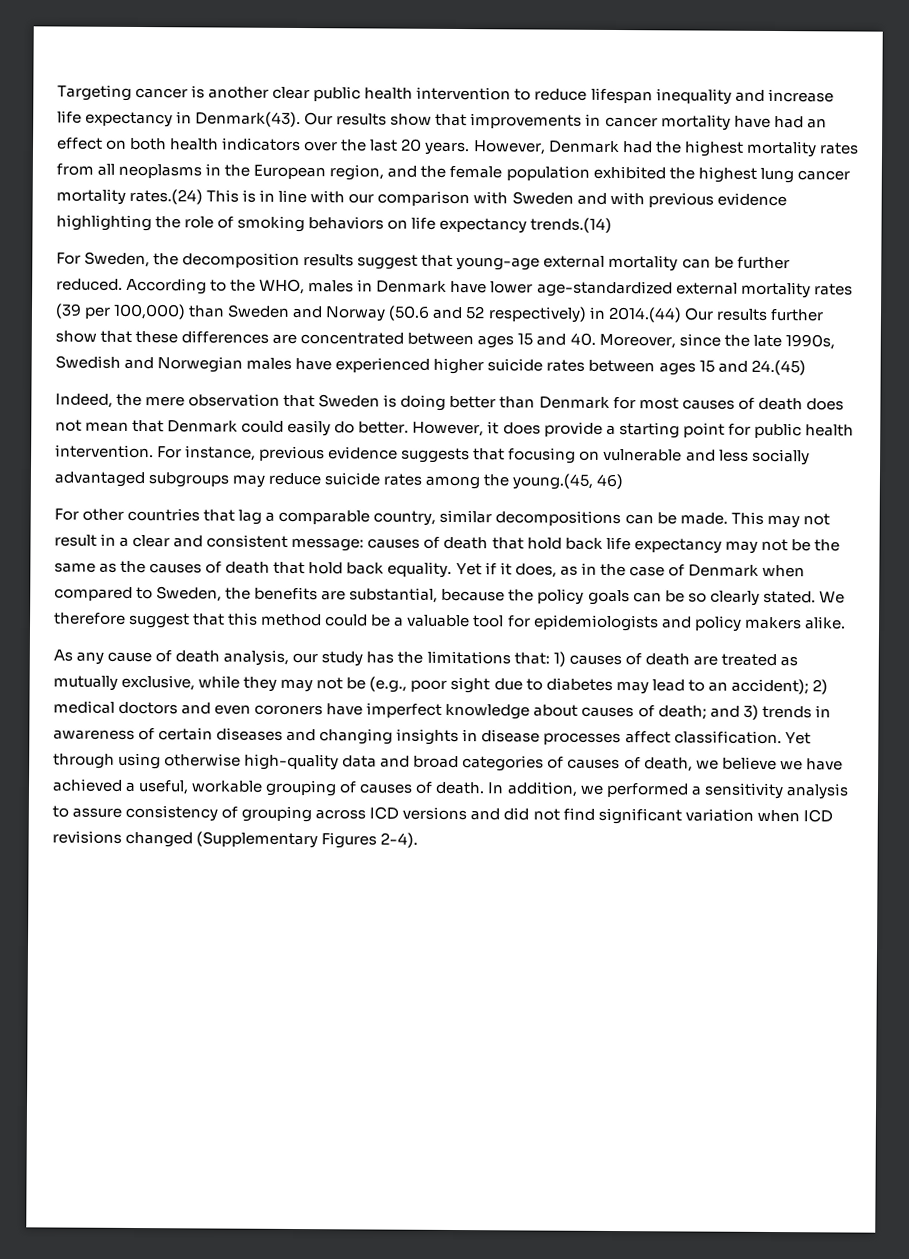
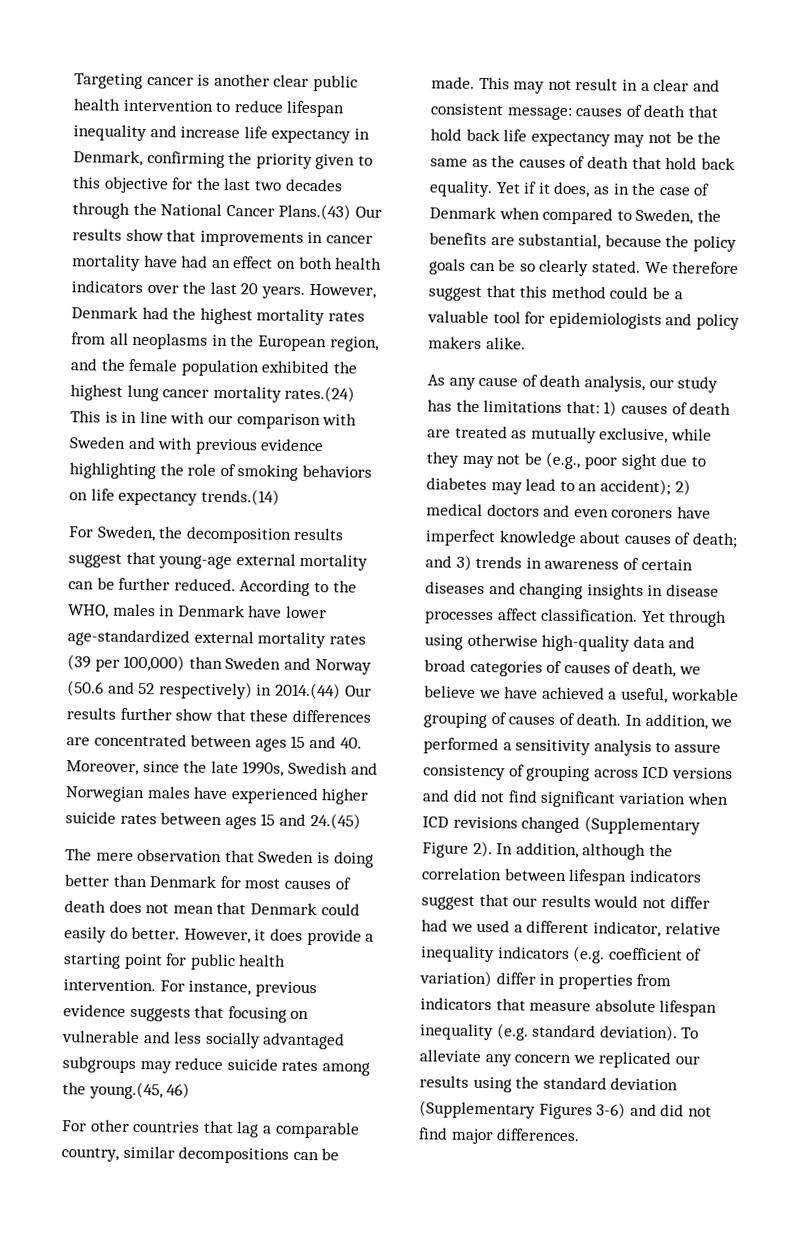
- Targeting cancer is another clear public health intervention to reduce lifespan inequality and increase life expectancy in Denmark(43). Our results show that improvements in cancer mortality have had an effect on both health indicators over the last 20 years.
+ Targeting cancer is another clear public health intervention to reduce lifespan inequality and increase life expectancy in Denmark, confirming the priority given to this objective for the last two decades through the National Cancer Plans.(43) Our results show that improvements in cancer mortality have had an effect on both health indicators over the last 20 years.
- Indeed, the mere observation that Sweden is doing better than Denmark for most causes of death does not mean that Denmark could easily do better.
+ The mere observation that Sweden is doing better than Denmark for most causes of death does not mean that Denmark could easily do better.
- In addition, we performed a sensitivity analysis to assure consistency of grouping across ICD versions and did not find significant variation when ICD revisions changed (Supplementary Figures 2-4).
+ In addition, we performed a sensitivity analysis to assure consistency of grouping across ICD versions and did not find significant variation when ICD revisions changed (Supplementary Figure 2). In addition, although the correlation between lifespan indicators suggest that our results would not differ had we used a different indicator, relative inequality indicators (e.g. coefficient of variation) differ in properties from indicators that measure absolute lifespan inequality (e.g. standard deviation). To alleviate any concern we replicated our results using the standard deviation (Supplementary Figures 3-6) and did not find major differences.

